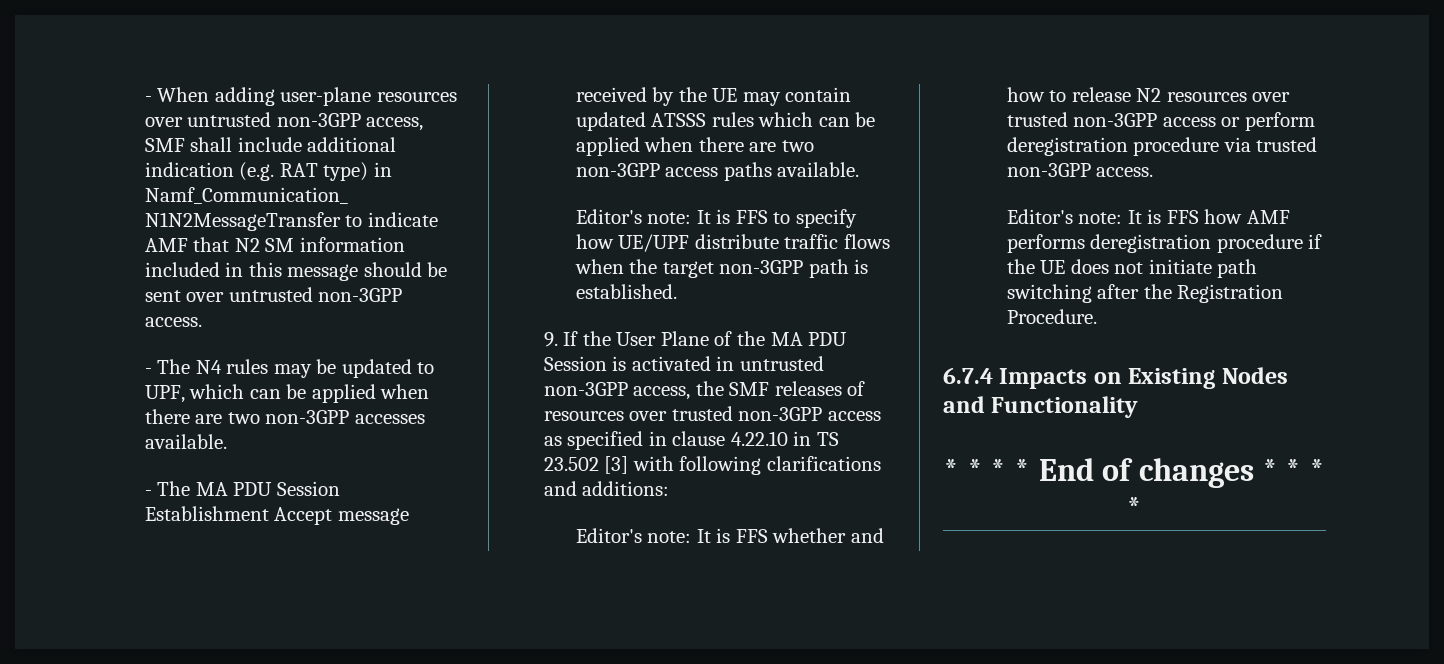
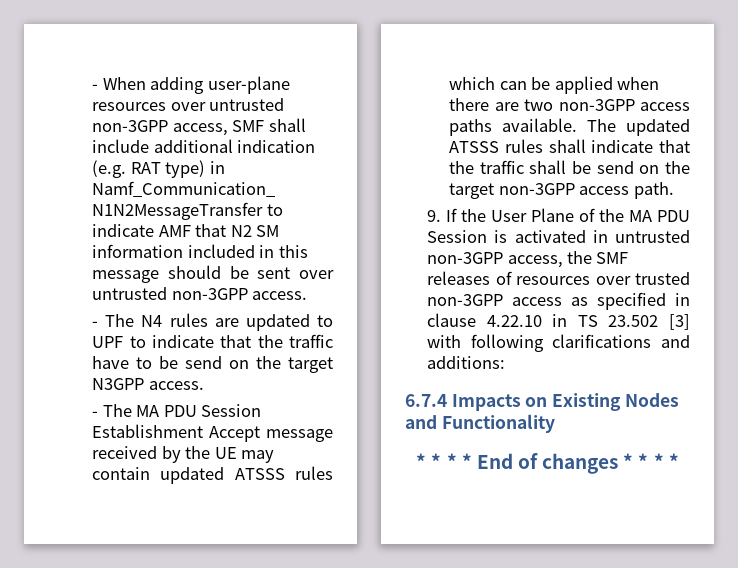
- - The N4 rules may be updated to UPF, which can be applied when there are two non-3GPP accesses available.
+ - The N4 rules are updated to UPF to indicate that the traffic have to be send on the target N3GPP access.
- - The MA PDU Session Establishment Accept message received by the UE may contain updated ATSSS rules which can be applied when there are two non-3GPP access paths available.
- Editor's note: It is FFS to specify how UE/UPF distribute traffic flows when the target non-3GPP path is established.
+ - The MA PDU Session Establishment Accept message received by the UE may contain updated ATSSS rules which can be applied when there are two non-3GPP access paths available. The updated ATSSS rules shall indicate that the traffic shall be send on the target non-3GPP access path.
- Editor's note: It is FFS whether and how to release N2 resources over trusted non-3GPP access or perform deregistration procedure via trusted non-3GPP access.
- Editor's note: It is FFS how AMF performs deregistration procedure if the UE does not initiate path switching after the Registration Procedure.

